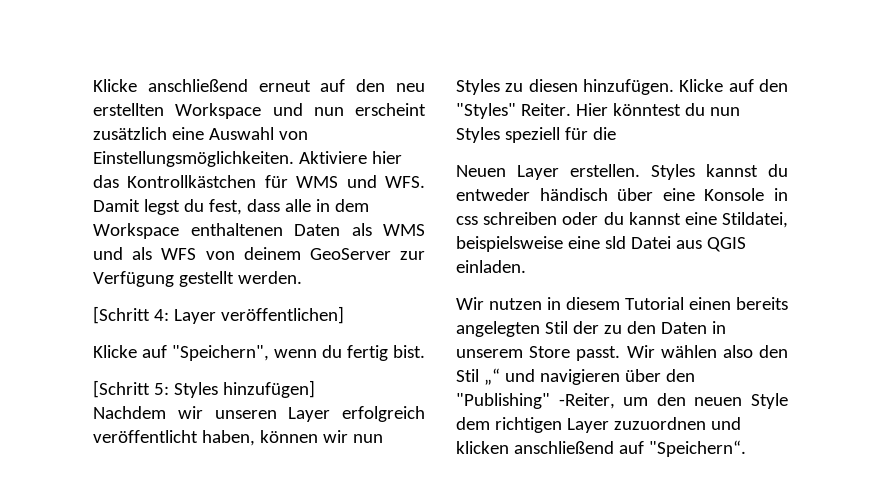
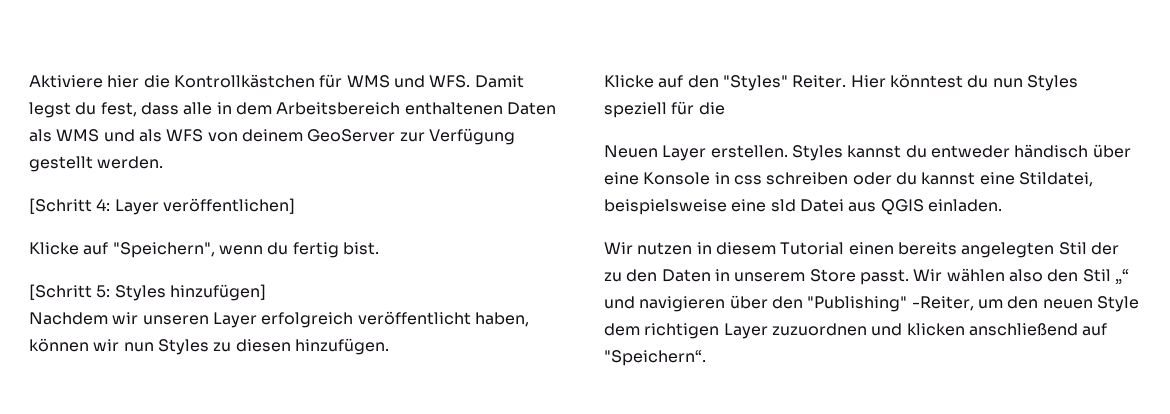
- Klicke anschließend erneut auf den neu erstellten Workspace und nun erscheint zusätzlich eine Auswahl von Einstellungsmöglichkeiten. Aktiviere hier das Kontrollkästchen für WMS und WFS. Damit legst du fest, dass alle in dem Workspace enthaltenen Daten als WMS und als WFS von deinem GeoServer zur Verfügung gestellt werden.
+ Aktiviere hier die Kontrollkästchen für WMS und WFS. Damit legst du fest, dass alle in dem Arbeitsbereich enthaltenen Daten als WMS und als WFS von deinem GeoServer zur Verfügung gestellt werden.
- Nachdem wir unseren Layer erfolgreich veröffentlicht haben, können wir nun Styles zu diesen hinzufügen. Klicke auf den "Styles" Reiter.
+ Nachdem wir unseren Layer erfolgreich veröffentlicht haben, können wir nun Styles zu diesen hinzufügen.
+ Klicke auf den "Styles" Reiter.

